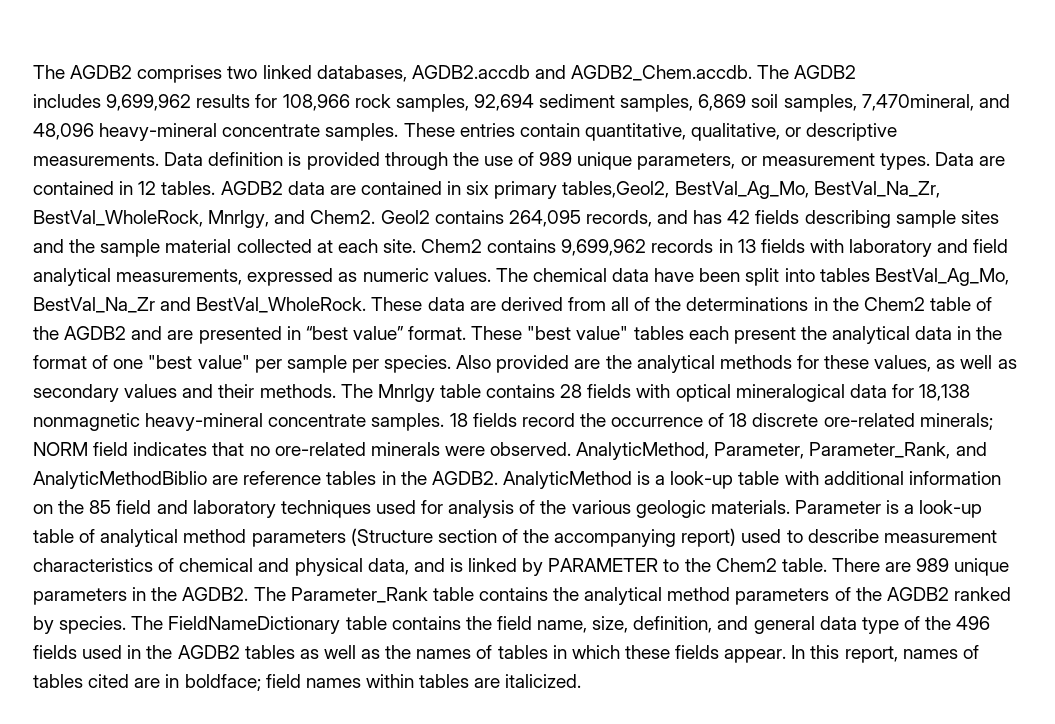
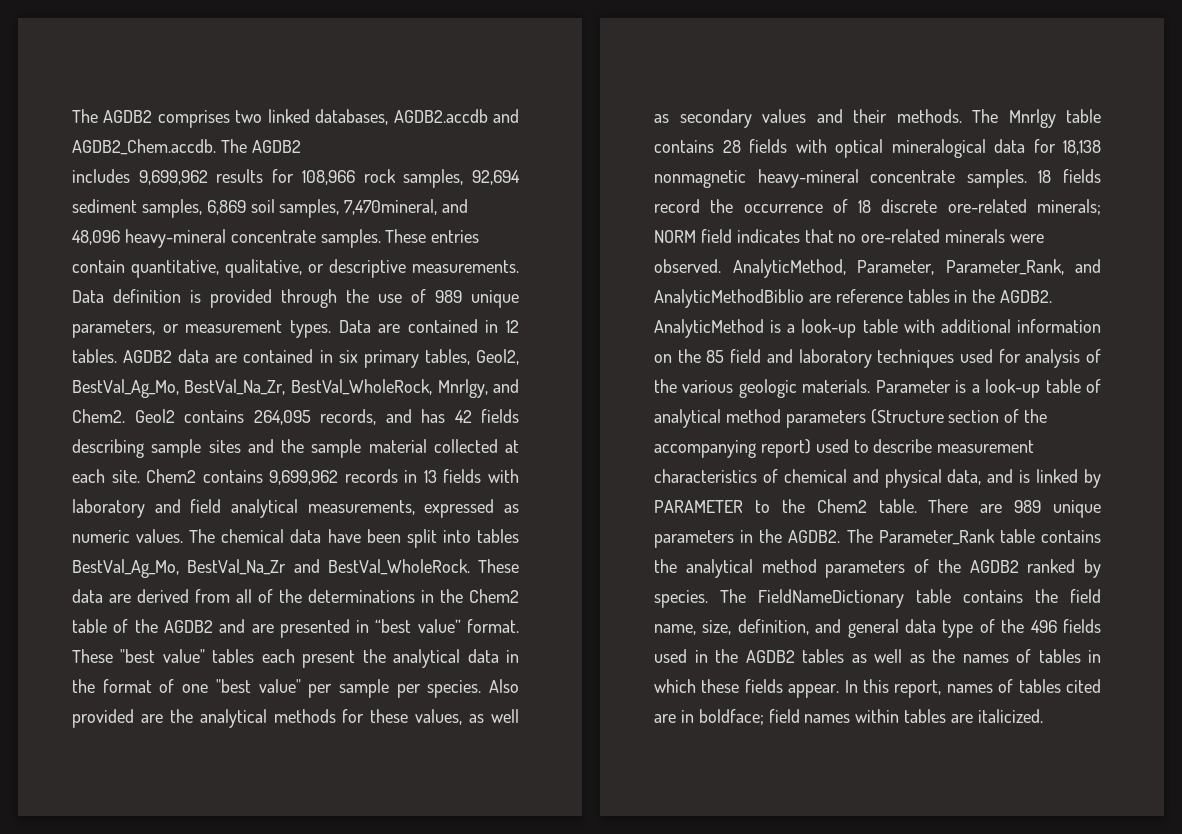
- AGDB2 data are contained in six primary tables,Geol2, BestVal_Ag_Mo, BestVal_Na_Zr, BestVal_WholeRock, Mnrlgy, and Chem2.
+ AGDB2 data are contained in six primary tables, Geol2, BestVal_Ag_Mo, BestVal_Na_Zr, BestVal_WholeRock, Mnrlgy, and Chem2.

